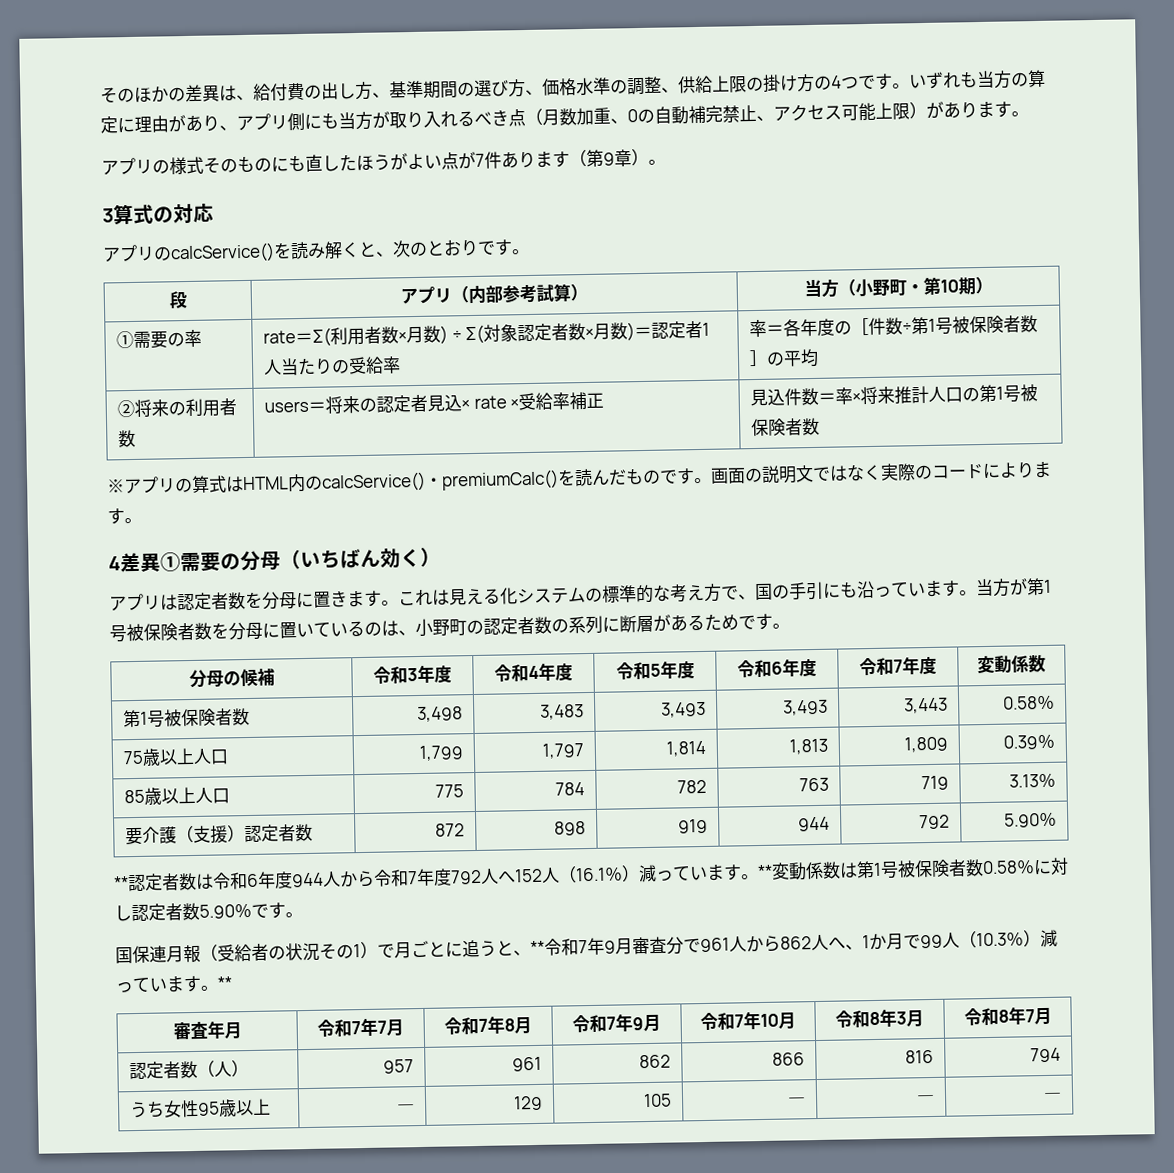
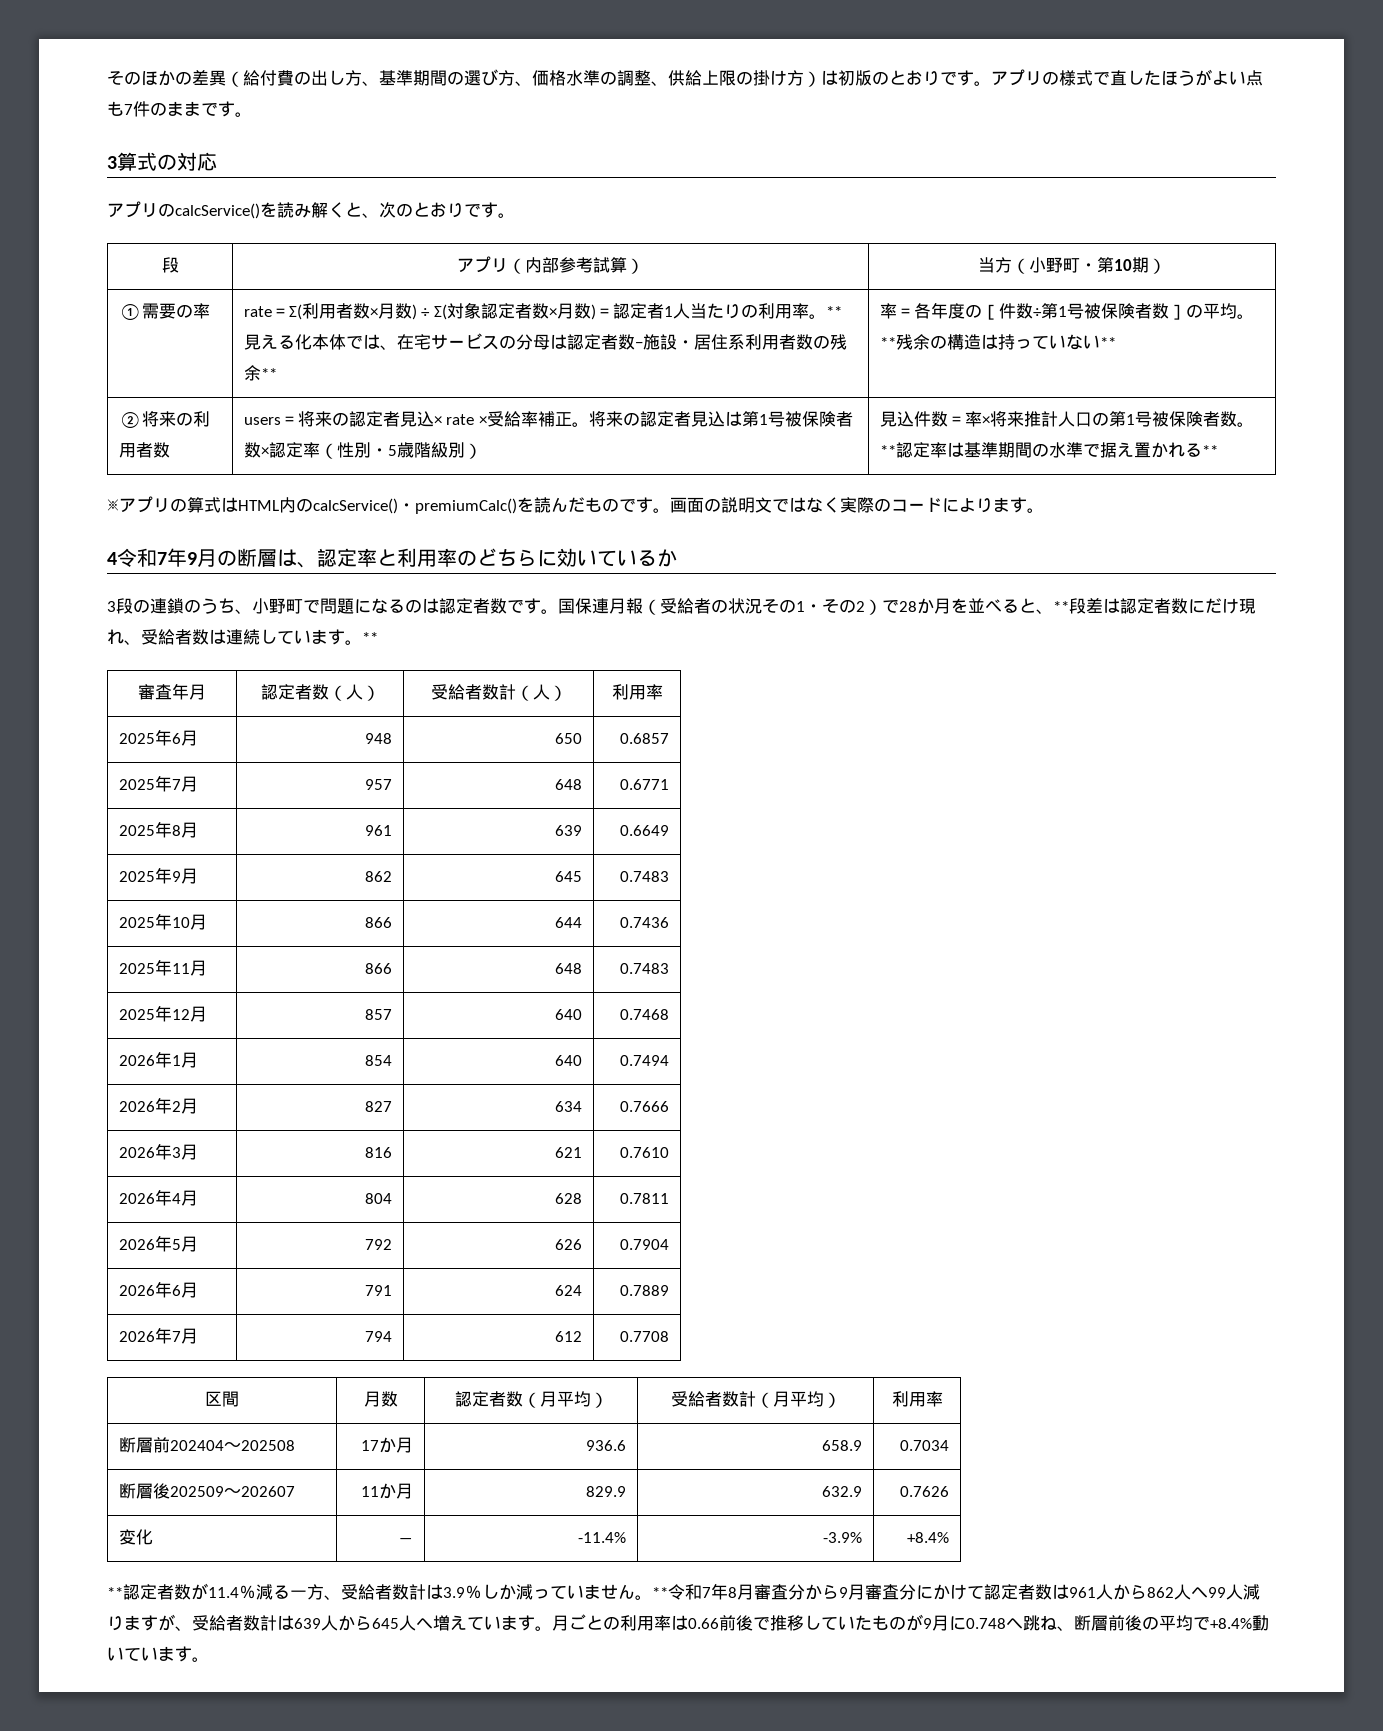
- そのほかの差異は、給付費の出し方、基準期間の選び方、価格水準の調整、供給上限の掛け方の4つです。いずれも当方の算定に理由があり、アプリ側にも当方が取り入れるべき点（月数加重、0の自動補完禁止、アクセス可能上限）があります。
- アプリの様式そのものにも直したほうがよい点が7件あります（第9章）。
+ そのほかの差異（給付費の出し方、基準期間の選び方、価格水準の調整、供給上限の掛け方）は初版のとおりです。アプリの様式で直したほうがよい点も7件のままです。
- rate＝Σ(利用者数×月数) ÷ Σ(対象認定者数×月数)＝認定者1人当たりの受給率
+ rate＝Σ(利用者数×月数) ÷ Σ(対象認定者数×月数)＝認定者1人当たりの利用率。**見える化本体では、在宅サービスの分母は認定者数−施設・居住系利用者数の残余**
- 率＝各年度の［件数÷第1号被保険者数］の平均
+ 率＝各年度の［件数÷第1号被保険者数］の平均。**残余の構造は持っていない**
- users＝将来の認定者見込× rate ×受給率補正
+ users＝将来の認定者見込× rate ×受給率補正。将来の認定者見込は第1号被保険者数×認定率（性別・5歳階級別）
- 見込件数＝率×将来推計人口の第1号被保険者数
+ 見込件数＝率×将来推計人口の第1号被保険者数。**認定率は基準期間の水準で据え置かれる**
- 4差異①需要の分母（いちばん効く）
- アプリは認定者数を分母に置きます。これは見える化システムの標準的な考え方で、国の手引にも沿っています。当方が第1号被保険者数を分母に置いているのは、小野町の認定者数の系列に断層があるためです。
- 分母の候補 | 令和3年度 | 令和4年度 | 令和5年度 | 令和6年度 | 令和7年度 | 変動係数
- 第1号被保険者数 | 3,498 | 3,483 | 3,493 | 3,493 | 3,443 | 0.58％
- 75歳以上人口 | 1,799 | 1,797 | 1,814 | 1,813 | 1,809 | 0.39％
- 85歳以上人口 | 775 | 784 | 782 | 763 | 719 | 3.13％
- 要介護（支援）認定者数 | 872 | 898 | 919 | 944 | 792 | 5.90％
- **認定者数は令和6年度944人から令和7年度792人へ152人（16.1％）減っています。**変動係数は第1号被保険者数0.58％に対し認定者数5.90％です。
- 国保連月報（受給者の状況その1）で月ごとに追うと、**令和7年9月審査分で961人から862人へ、1か月で99人（10.3％）減っています。
+ 4令和7年9月の断層は、認定率と利用率のどちらに効いているか
+ 3段の連鎖のうち、小野町で問題になるのは認定者数です。国保連月報（受給者の状況その1・その2）で28か月を並べると、**段差は認定者数にだけ現れ、受給者数は連続しています。
- 審査年月 | 令和7年7月 | 令和7年8月 | 令和7年9月 | 令和7年10月 | 令和8年3月 | 令和8年7月
- 認定者数（人） | 957 | 961 | 862 | 866 | 816 | 794
- うち女性95歳以上 | ― | 129 | 105 | ― | ― | ―
+ 審査年月 | 認定者数（人） | 受給者数計（人） | 利用率
+ 2025年6月 | 948 | 650 | 0.6857
+ 2025年7月 | 957 | 648 | 0.6771
+ 2025年8月 | 961 | 639 | 0.6649
+ 2025年9月 | 862 | 645 | 0.7483
+ 2025年10月 | 866 | 644 | 0.7436
+ 2025年11月 | 866 | 648 | 0.7483
+ 2025年12月 | 857 | 640 | 0.7468
+ 2026年1月 | 854 | 640 | 0.7494
+ 2026年2月 | 827 | 634 | 0.7666
+ 2026年3月 | 816 | 621 | 0.7610
+ 2026年4月 | 804 | 628 | 0.7811
+ 2026年5月 | 792 | 626 | 0.7904
+ 2026年6月 | 791 | 624 | 0.7889
+ 2026年7月 | 794 | 612 | 0.7708
+ 区間 | 月数 | 認定者数（月平均） | 受給者数計（月平均） | 利用率
+ 断層前202404〜202508 | 17か月 | 936.6 | 658.9 | 0.7034
+ 断層後202509〜202607 | 11か月 | 829.9 | 632.9 | 0.7626
+ 変化 | ― | -11.4% | -3.9% | +8.4%
+ **認定者数が11.4％減る一方、受給者数計は3.9％しか減っていません。**令和7年8月審査分から9月審査分にかけて認定者数は961人から862人へ99人減りますが、受給者数計は639人から645人へ増えています。月ごとの利用率は0.66前後で推移していたものが9月に0.748へ跳ね、断層前後の平均で+8.4%動いています。

